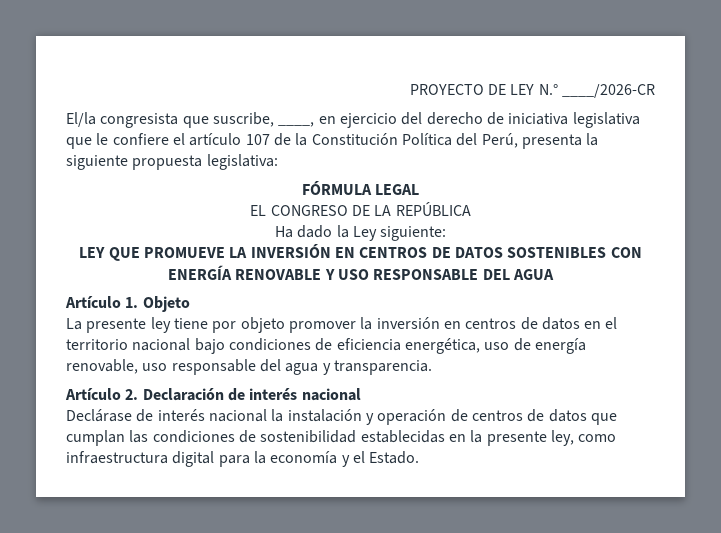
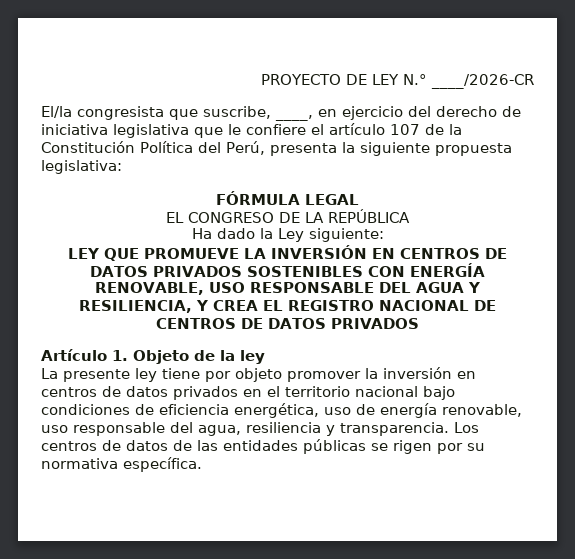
- LEY QUE PROMUEVE LA INVERSIÓN EN CENTROS DE DATOS SOSTENIBLES CON ENERGÍA RENOVABLE Y USO RESPONSABLE DEL AGUA
+ LEY QUE PROMUEVE LA INVERSIÓN EN CENTROS DE DATOS PRIVADOS SOSTENIBLES CON ENERGÍA RENOVABLE, USO RESPONSABLE DEL AGUA Y RESILIENCIA, Y CREA EL REGISTRO NACIONAL DE CENTROS DE DATOS PRIVADOS
- Artículo 1. Objeto
+ Artículo 1. Objeto de la ley
- La presente ley tiene por objeto promover la inversión en centros de datos en el territorio nacional bajo condiciones de eficiencia energética, uso de energía renovable, uso responsable del agua y transparencia.
- Artículo 2. Declaración de interés nacional
- Declárase de interés nacional la instalación y operación de centros de datos que cumplan las condiciones de sostenibilidad establecidas en la presente ley, como infraestructura digital para la economía y el Estado.
+ La presente ley tiene por objeto promover la inversión en centros de datos privados en el territorio nacional bajo condiciones de eficiencia energética, uso de energía renovable, uso responsable del agua, resiliencia y transparencia. Los centros de datos de las entidades públicas se rigen por su normativa específica.

